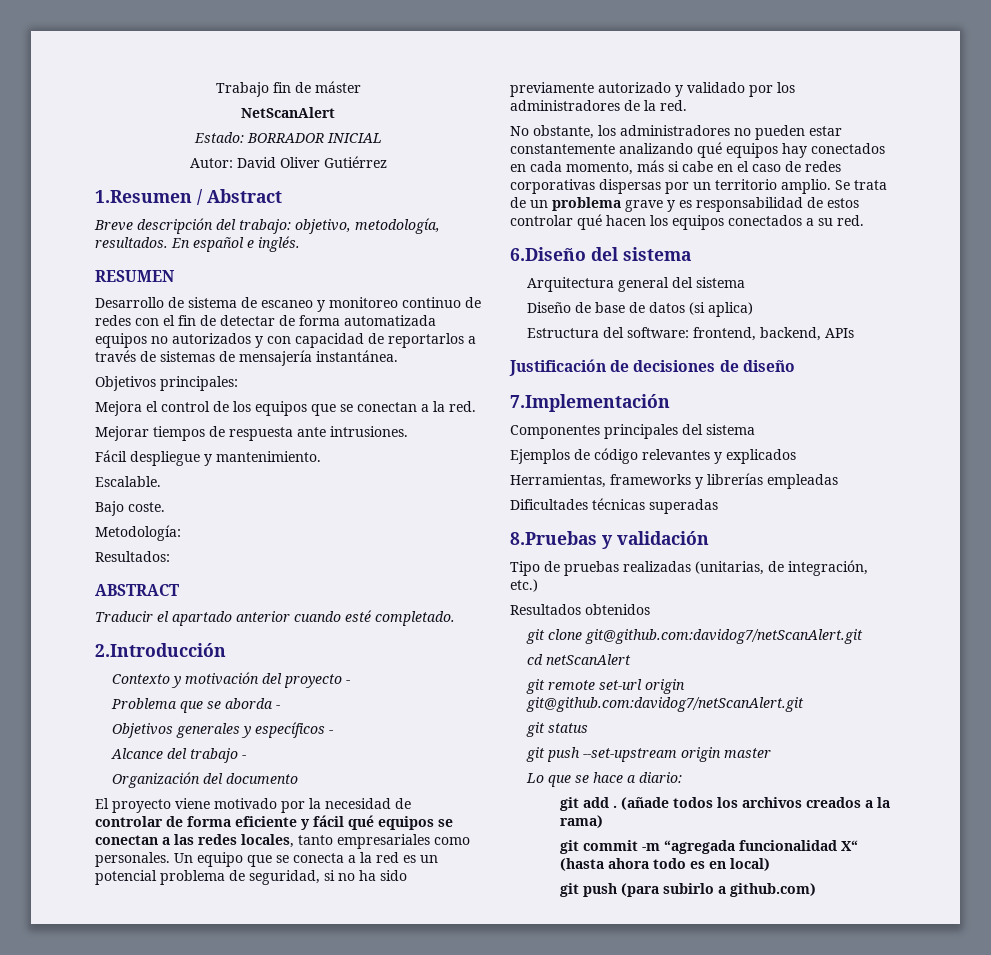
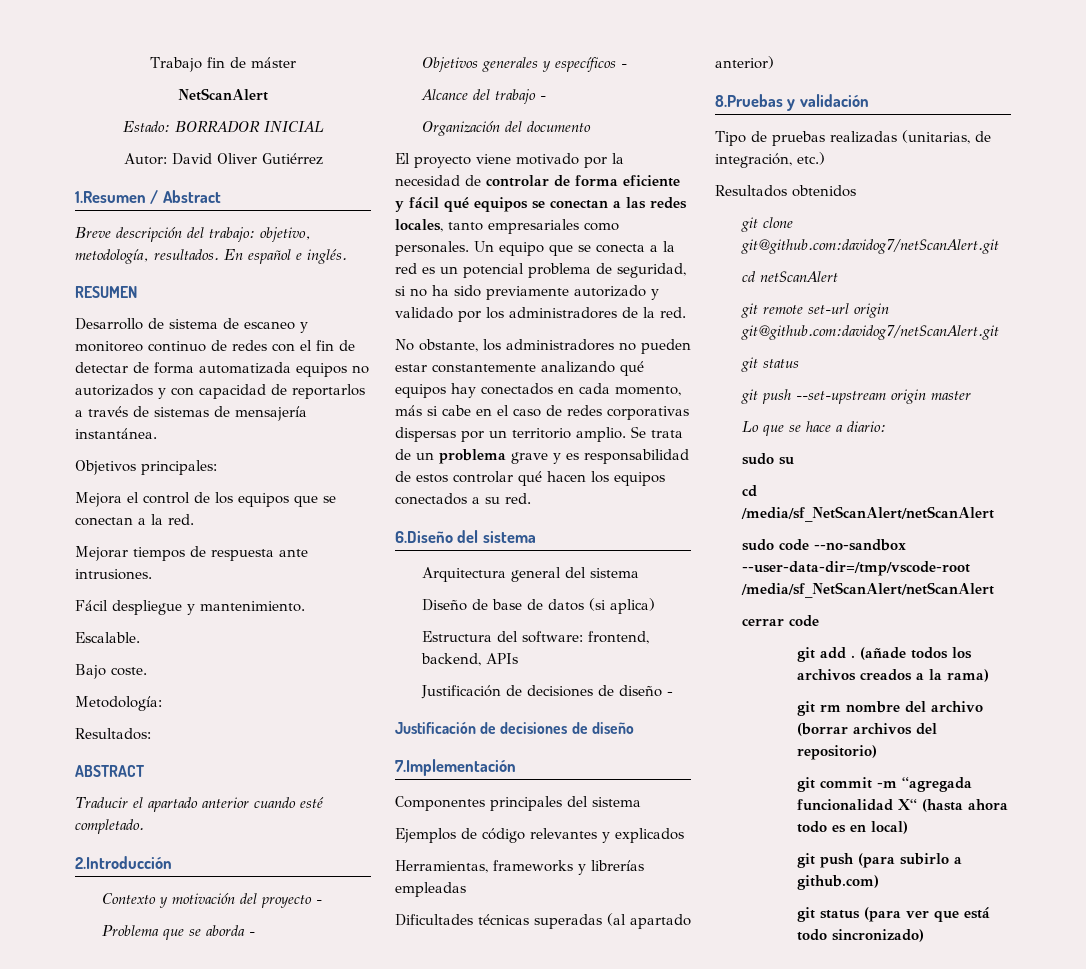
+ Justificación de decisiones de diseño -
- Dificultades técnicas superadas
+ Dificultades técnicas superadas (al apartado anterior)
+ sudo su
+ cd /media/sf_NetScanAlert/netScanAlert
+ sudo code --no-sandbox --user-data-dir=/tmp/vscode-root /media/sf_NetScanAlert/netScanAlert
+ cerrar code
+ git rm nombre del archivo (borrar archivos del repositorio)
+ git status (para ver que está todo sincronizado)

